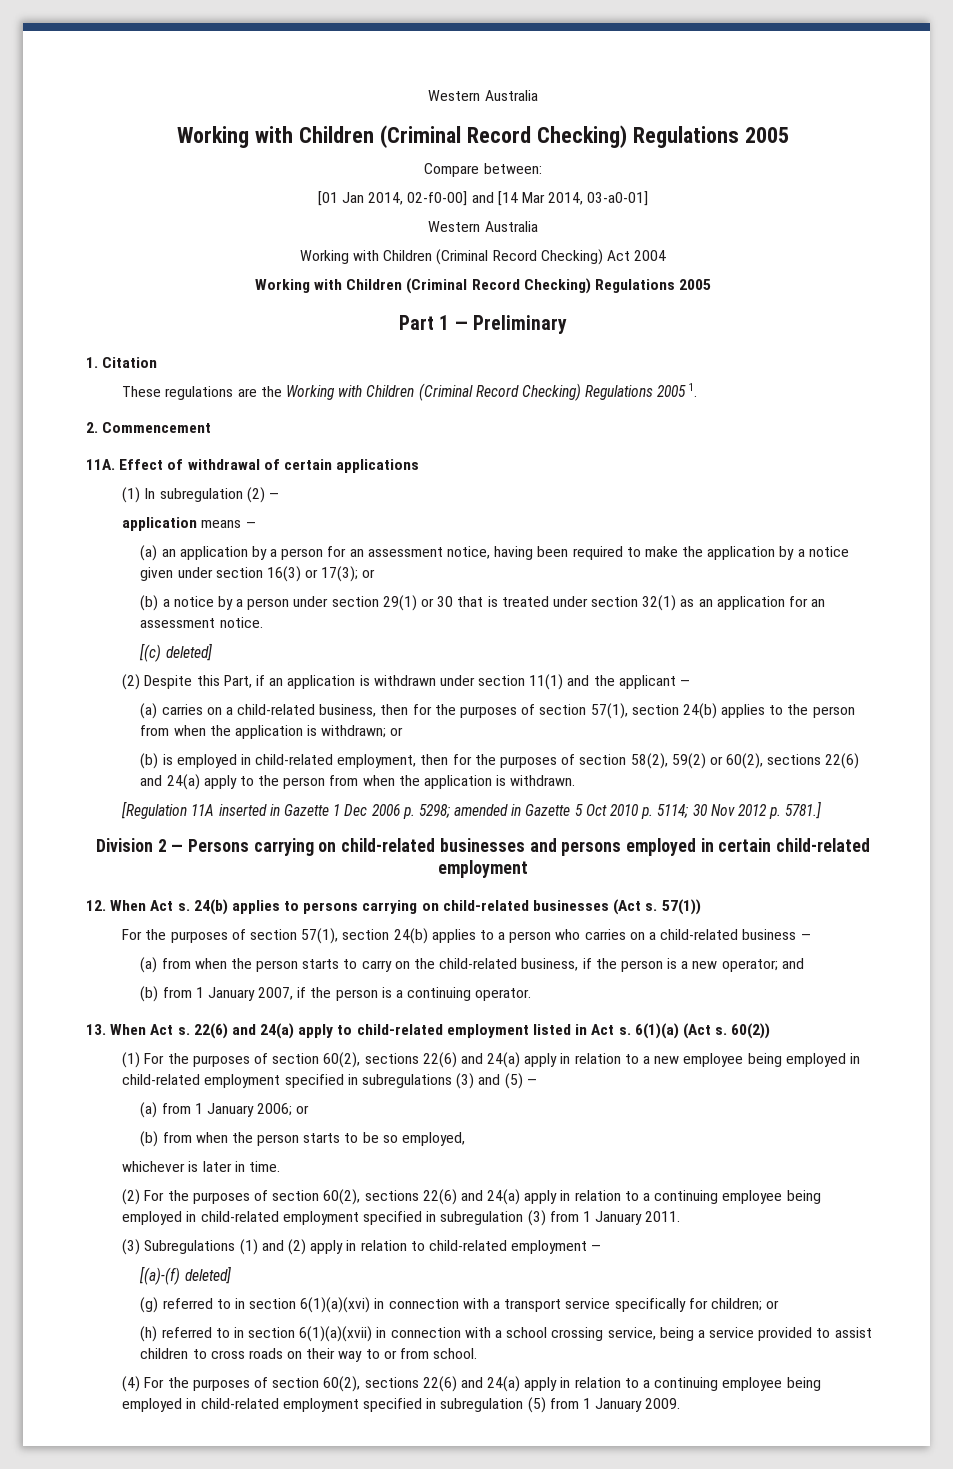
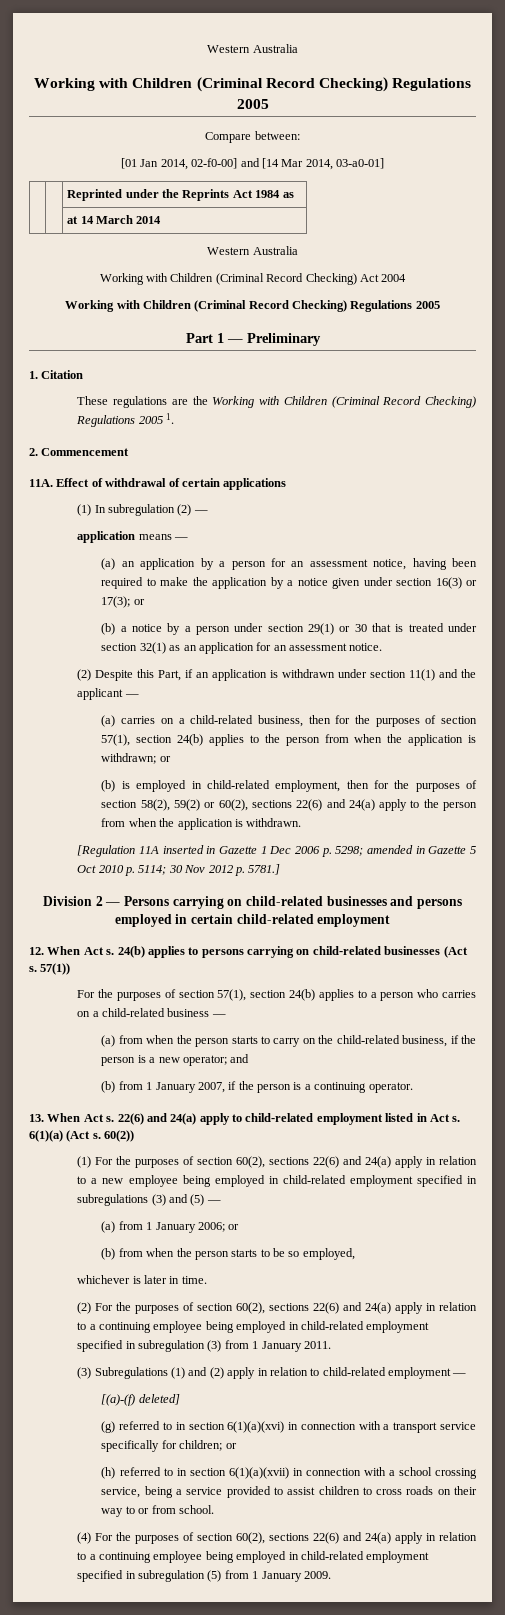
+ | | Reprinted under the Reprints Act 1984 as
+ | | at 14 March 2014
- [(c) deleted]

